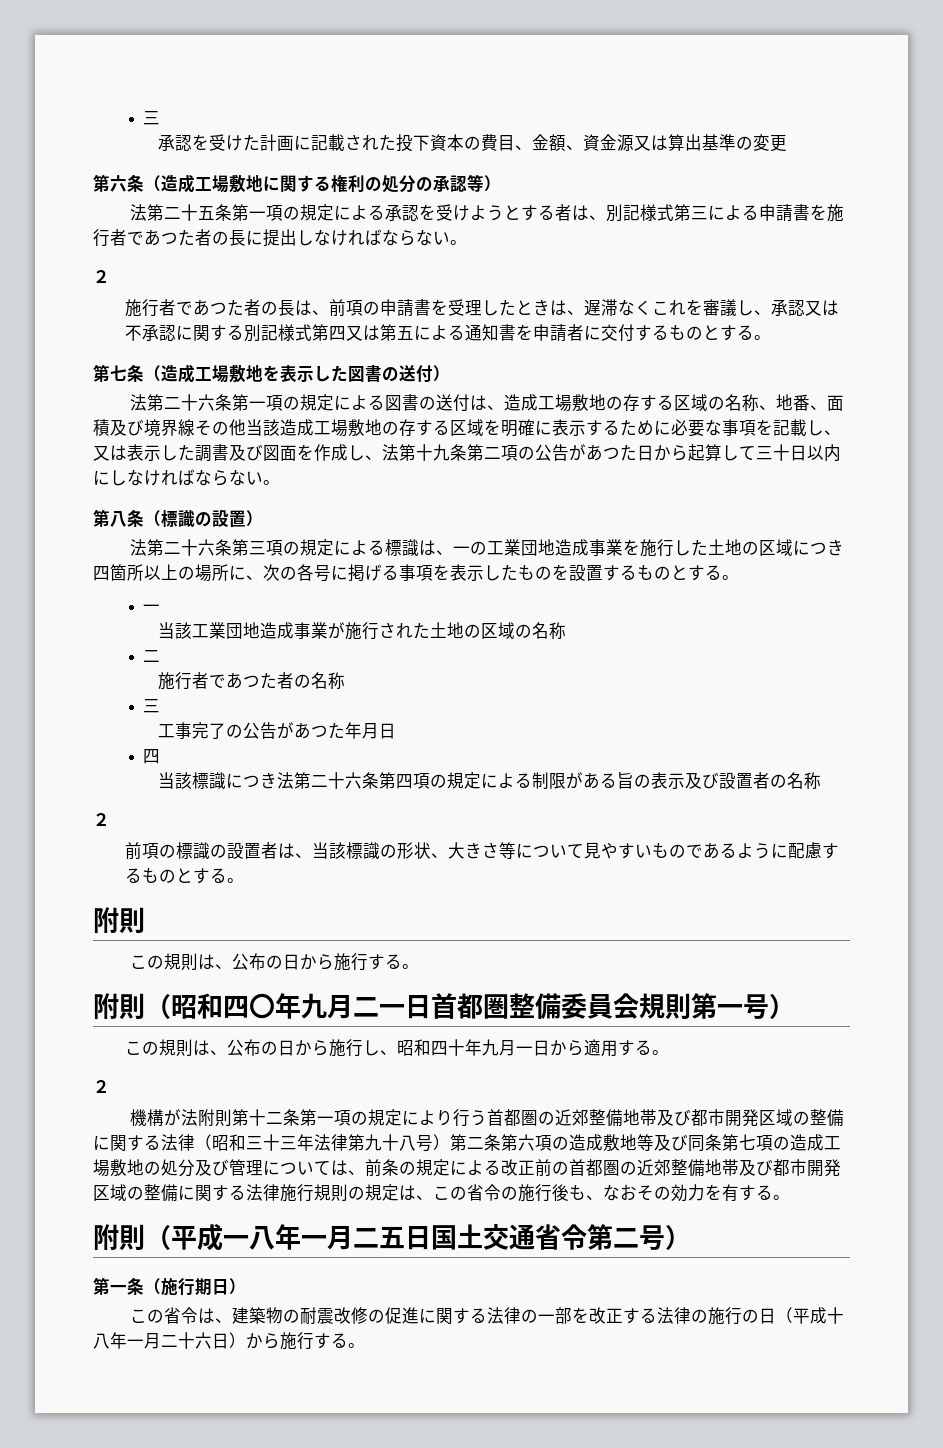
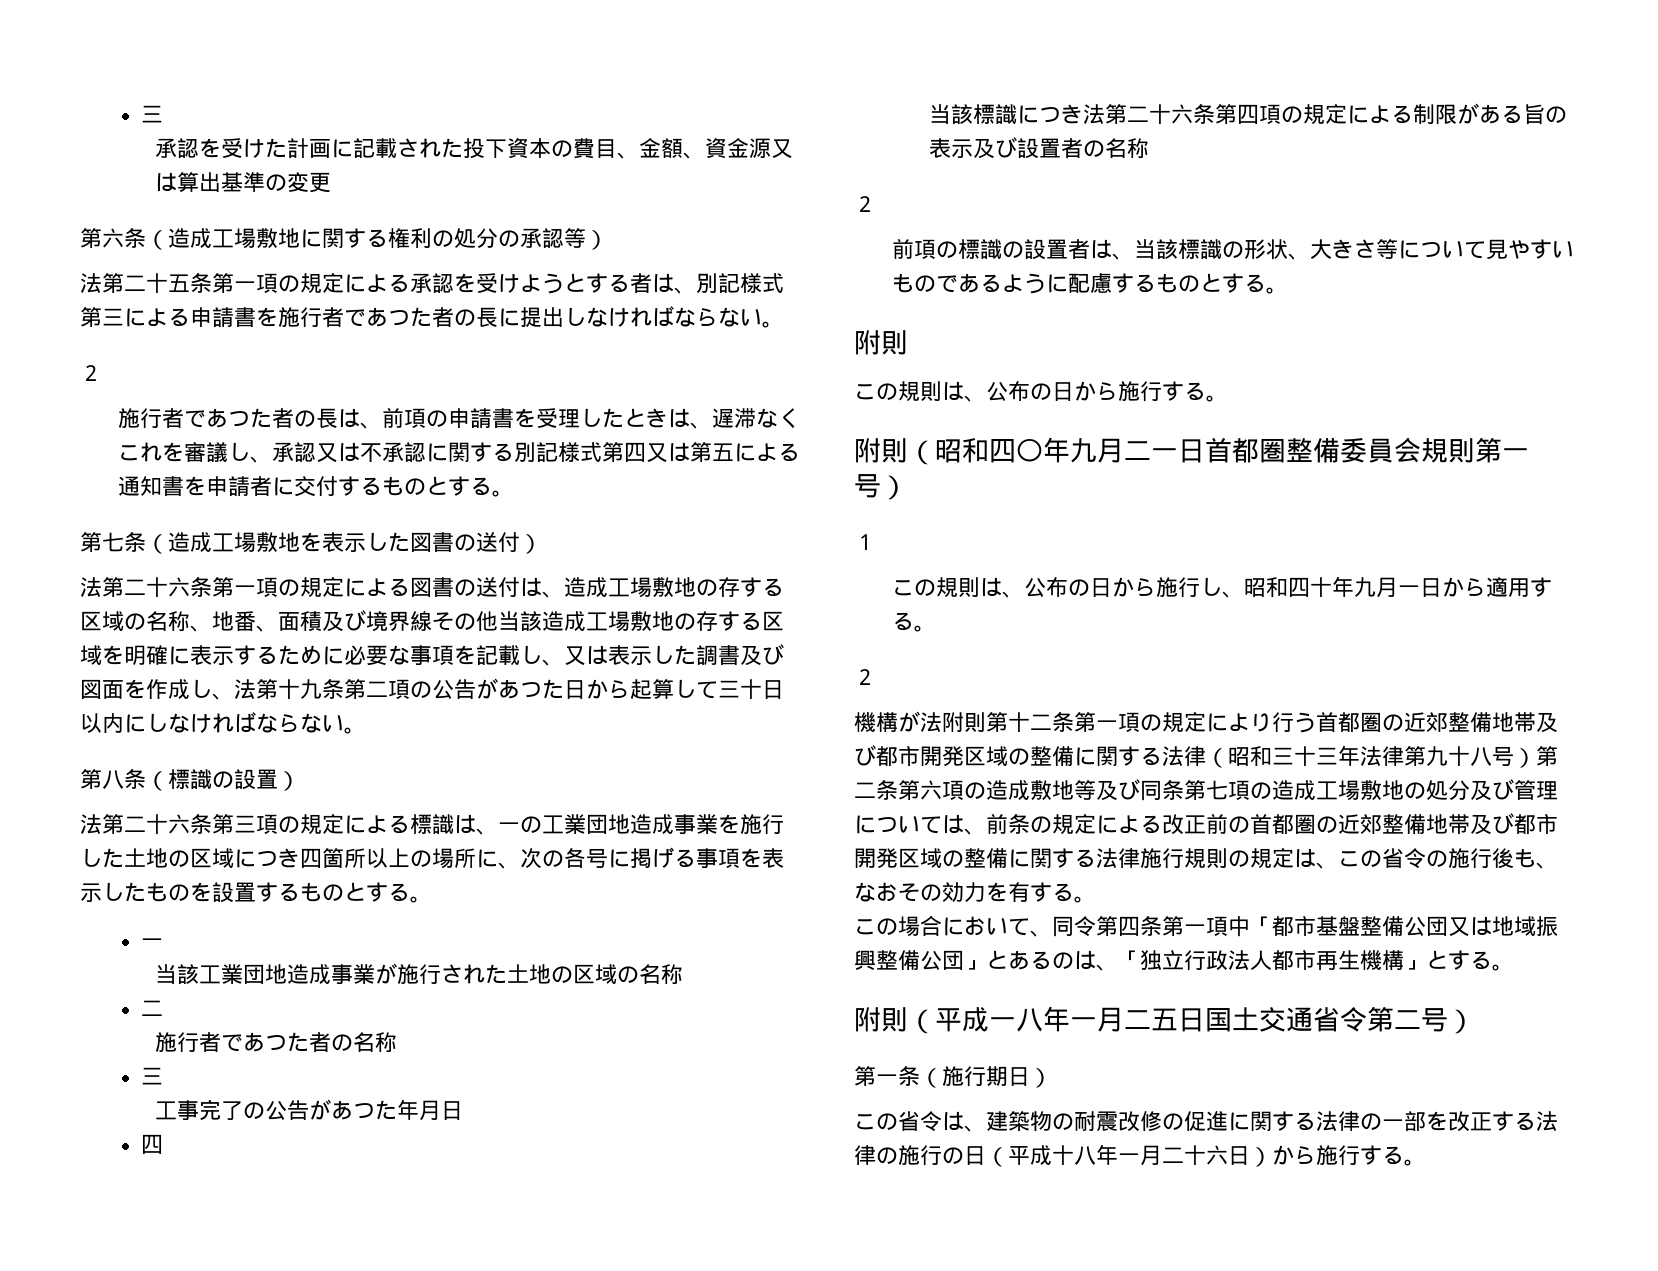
+ １
+ この場合において、同令第四条第一項中「都市基盤整備公団又は地域振興整備公団」とあるのは、「独立行政法人都市再生機構」とする。

